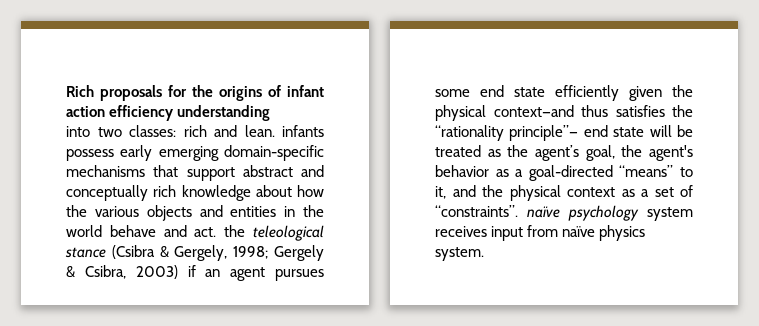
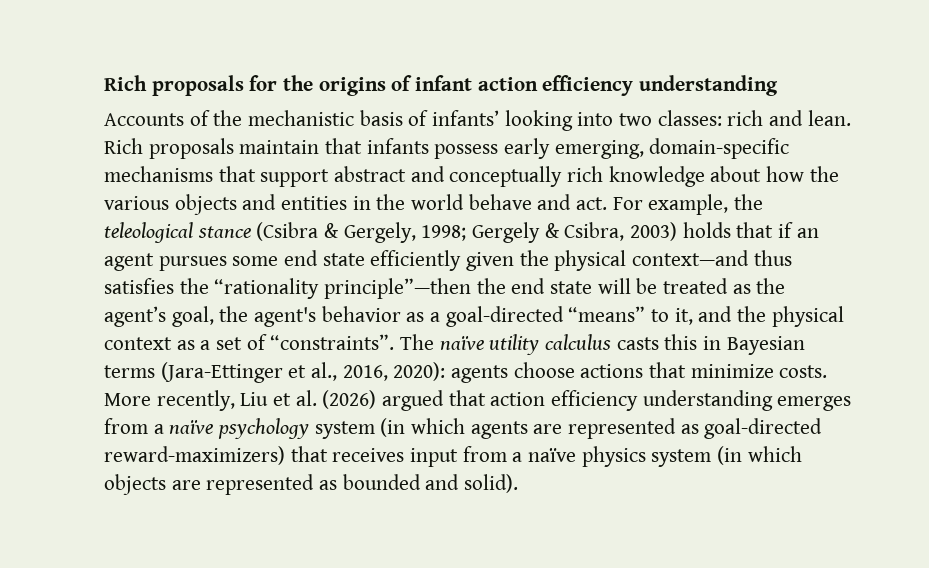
- into two classes:
+ Accounts of the mechanistic basis of infants’ looking into two classes:
- rich and lean. infants possess early emerging domain-specific mechanisms that support abstract and conceptually rich knowledge about how the various objects and entities in the world behave and act. the teleological stance (Csibra & Gergely, 1998;
+ rich and lean. Rich proposals maintain that infants possess early emerging, domain-specific mechanisms that support abstract and conceptually rich knowledge about how the various objects and entities in the world behave and act. For example, the teleological stance (Csibra & Gergely, 1998;
- Gergely & Csibra, 2003) if an agent pursues some end state efficiently given the physical context—and thus satisfies the “rationality principle”— end state will be treated as the agent’s goal, the agent's behavior as a goal-directed “means” to it, and the physical context as a set of “constraints”. naïve psychology system receives input from naïve physics system.
+ Gergely & Csibra, 2003) holds that if an agent pursues some end state efficiently given the physical context—and thus satisfies the “rationality principle”—then the end state will be treated as the agent’s goal, the agent's behavior as a goal-directed “means” to it, and the physical context as a set of “constraints”. The naïve utility calculus casts this in Bayesian terms (Jara-Ettinger et al., 2016, 2020): agents choose actions that minimize costs. More recently, Liu et al. (2026) argued that action efficiency understanding emerges from a naïve psychology system (in which agents are represented as goal-directed reward-maximizers) that receives input from a naïve physics system (in which objects are represented as bounded and solid).

